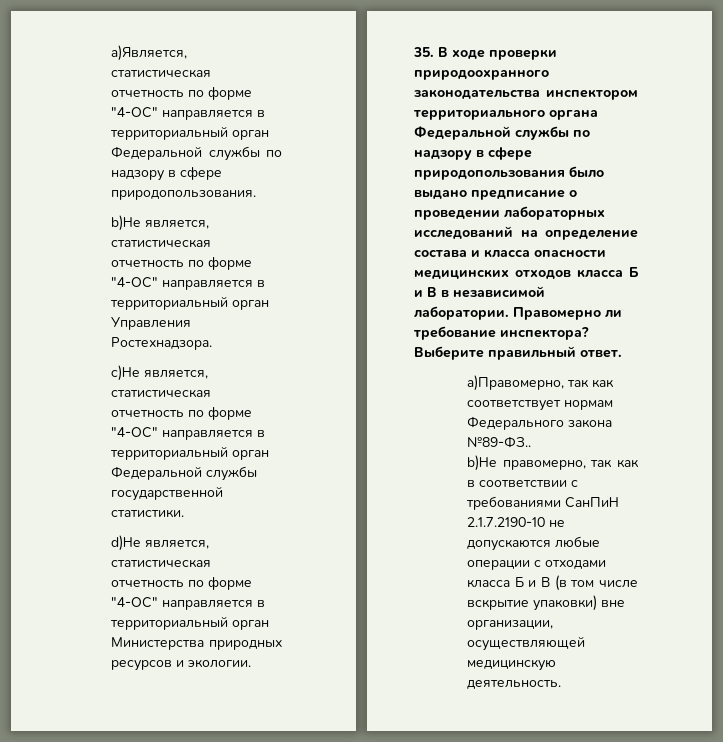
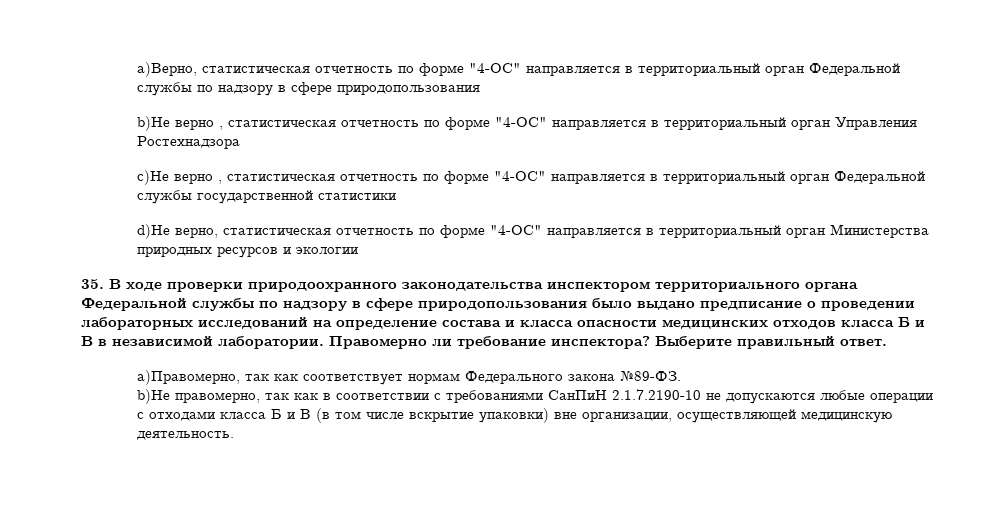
- a)Является, статистическая отчетность по форме "4-ОС" направляется в территориальный орган Федеральной службы по надзору в сфере природопользования.
- b)Не является, статистическая отчетность по форме "4-ОС" направляется в территориальный орган Управления Ростехнадзора.
+ a)Верно, статистическая отчетность по форме "4-ОС" направляется в территориальный орган Федеральной службы по надзору в сфере природопользования
+ b)Не верно , статистическая отчетность по форме "4-ОС" направляется в территориальный орган Управления Ростехнадзора
- c)Не является, статистическая отчетность по форме "4-ОС" направляется в территориальный орган Федеральной службы государственной статистики.
+ c)Не верно , статистическая отчетность по форме "4-ОС" направляется в территориальный орган Федеральной службы государственной статистики
- d)Не является, статистическая отчетность по форме "4-ОС" направляется в территориальный орган Министерства природных ресурсов и экологии.
+ d)Не верно, статистическая отчетность по форме "4-ОС" направляется в территориальный орган Министерства природных ресурсов и экологии
- a)Правомерно, так как соответствует нормам Федерального закона №89-ФЗ..
+ a)Правомерно, так как соответствует нормам Федерального закона №89-ФЗ.

